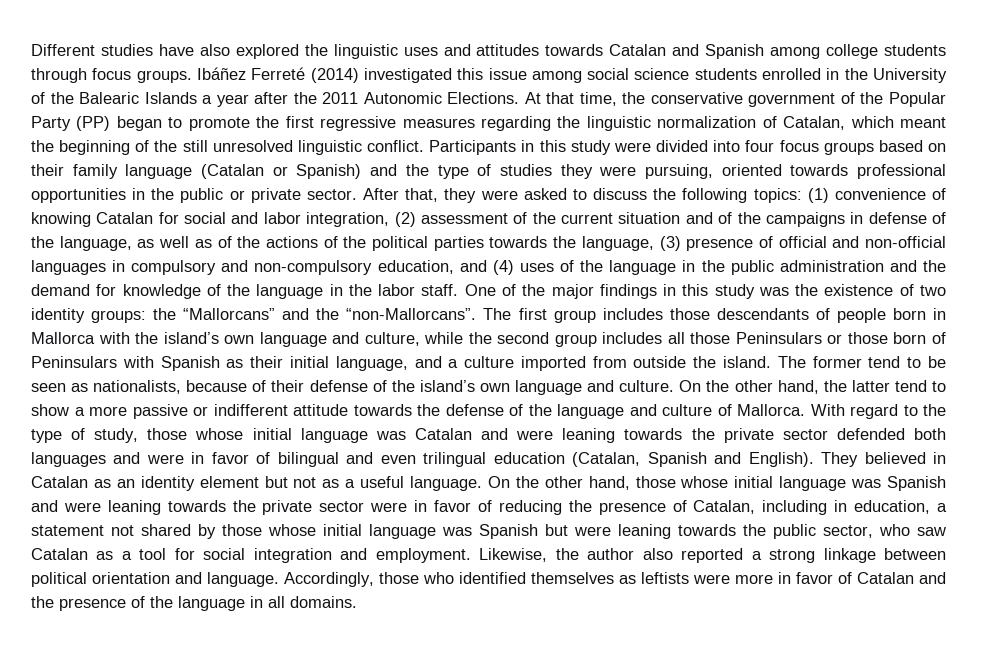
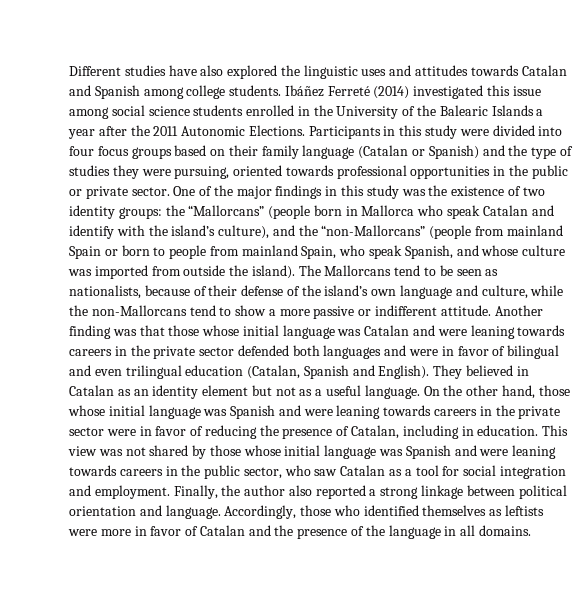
- Different studies have also explored the linguistic uses and attitudes towards Catalan and Spanish among college students through focus groups.
+ Different studies have also explored the linguistic uses and attitudes towards Catalan and Spanish among college students.
- At that time, the conservative government of the Popular Party (PP) began to promote the first regressive measures regarding the linguistic normalization of Catalan, which meant the beginning of the still unresolved linguistic conflict.
- After that, they were asked to discuss the following topics: (1) convenience of knowing Catalan for social and labor integration, (2) assessment of the current situation and of the campaigns in defense of the language, as well as of the actions of the political parties towards the language, (3) presence of official and non-official languages in compulsory and non-compulsory education, and (4) uses of the language in the public administration and the demand for knowledge of the language in the labor staff.
- the “Mallorcans” and the “non-Mallorcans”. The first group includes those descendants of people born in Mallorca with the island’s own language and culture, while the second group includes all those Peninsulars or those born of Peninsulars with Spanish as their initial language, and a culture imported from outside the island. The former tend to be seen as nationalists, because of their defense of the island’s own language and culture. On the other hand, the latter tend to show a more passive or indifferent attitude towards the defense of the language and culture of Mallorca. With regard to the type of study, those whose initial language was Catalan and were leaning towards the private sector defended both languages and were in favor of bilingual and even trilingual education (Catalan, Spanish and English).
+ the “Mallorcans” (people born in Mallorca who speak Catalan and identify with the island’s culture), and the “non-Mallorcans” (people from mainland Spain or born to people from mainland Spain, who speak Spanish, and whose culture was imported from outside the island). The Mallorcans tend to be seen as nationalists, because of their defense of the island’s own language and culture, while the non-Mallorcans tend to show a more passive or indifferent attitude. Another finding was that those whose initial language was Catalan and were leaning towards careers in the private sector defended both languages and were in favor of bilingual and even trilingual education (Catalan, Spanish and English).
- On the other hand, those whose initial language was Spanish and were leaning towards the private sector were in favor of reducing the presence of Catalan, including in education, a statement not shared by those whose initial language was Spanish but were leaning towards the public sector, who saw Catalan as a tool for social integration and employment.
+ On the other hand, those whose initial language was Spanish and were leaning towards careers in the private sector were in favor of reducing the presence of Catalan, including in education. This view was not shared by those whose initial language was Spanish and were leaning towards careers in the public sector, who saw Catalan as a tool for social integration and employment.
- Likewise, the author also reported a strong linkage between political orientation and language.
+ Finally, the author also reported a strong linkage between political orientation and language.

